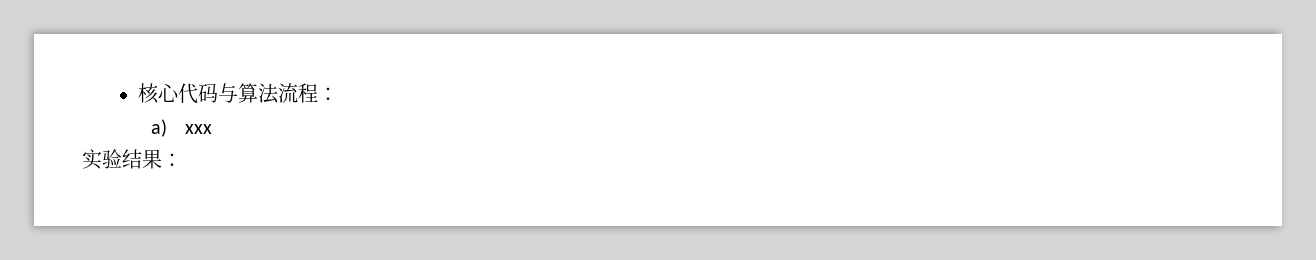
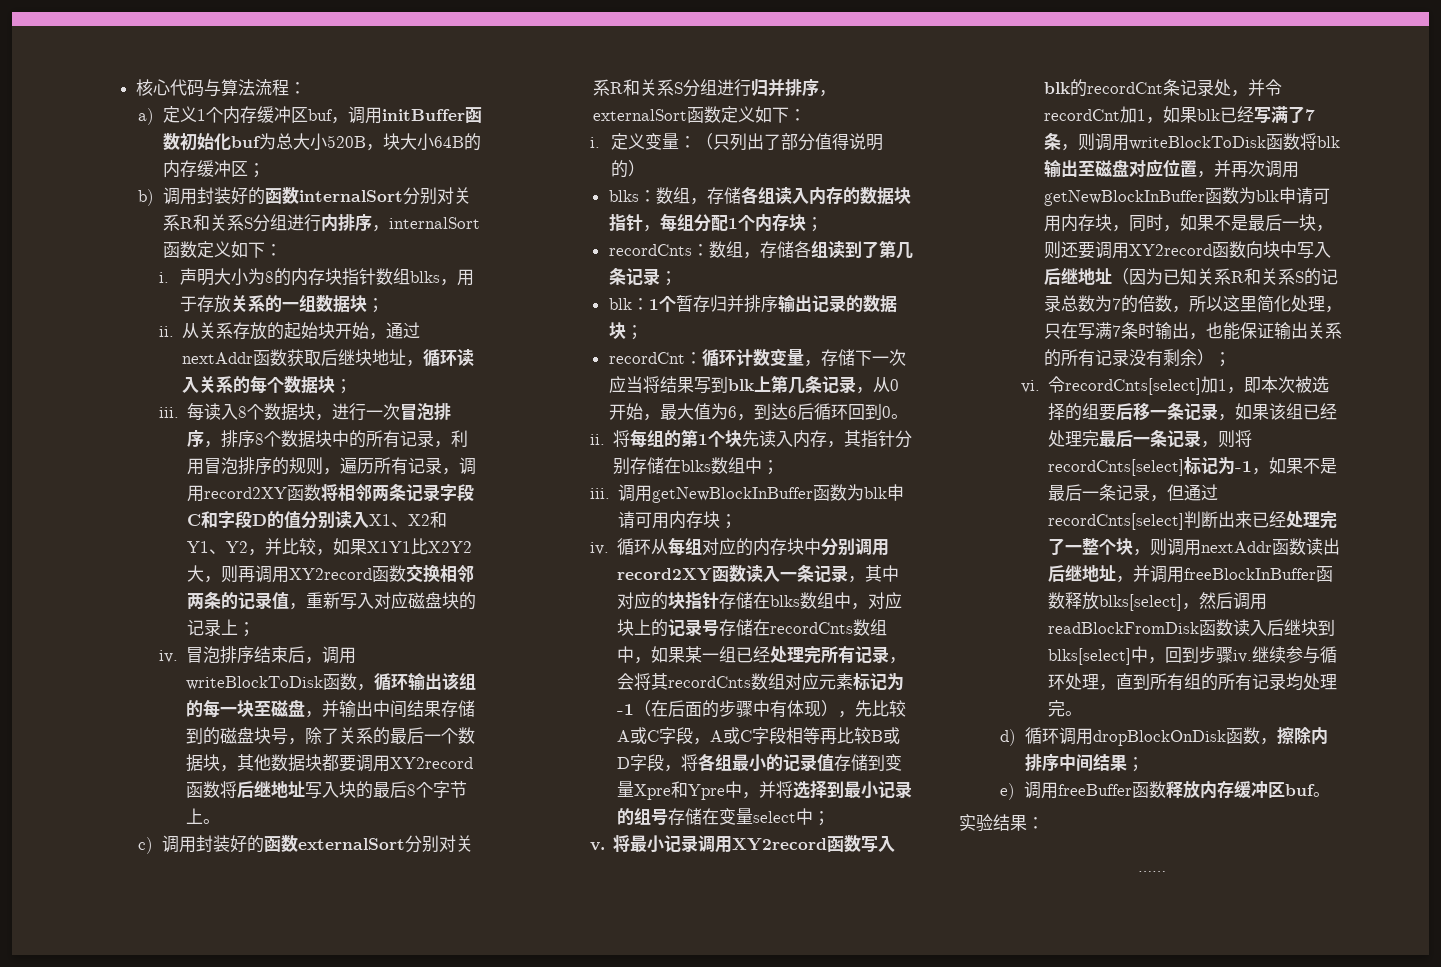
- a) xxx
+ a)定义1个内存缓冲区buf，调用initBuffer函数初始化buf为总大小520B，块大小64B的内存缓冲区；
+ b)调用封装好的函数internalSort分别对关系R和关系S分组进行内排序，internalSort函数定义如下：
+ i.声明大小为8的内存块指针数组blks，用于存放关系的一组数据块；
+ ii.从关系存放的起始块开始，通过nextAddr函数获取后继块地址，循环读入关系的每个数据块；
+ iii.每读入8个数据块，进行一次冒泡排序，排序8个数据块中的所有记录，利用冒泡排序的规则，遍历所有记录，调用record2XY函数将相邻两条记录字段C和字段D的值分别读入X1、X2和Y1、Y2，并比较，如果X1Y1比X2Y2大，则再调用XY2record函数交换相邻两条的记录值，重新写入对应磁盘块的记录上；
+ iv.冒泡排序结束后，调用writeBlockToDisk函数，循环输出该组的每一块至磁盘，并输出中间结果存储到的磁盘块号，除了关系的最后一个数据块，其他数据块都要调用XY2record函数将后继地址写入块的最后8个字节上。
+ c)调用封装好的函数externalSort分别对关系R和关系S分组进行归并排序，externalSort函数定义如下：
+ i.定义变量：（只列出了部分值得说明的）
+ blks：数组，存储各组读入内存的数据块指针，每组分配1个内存块；
+ recordCnts：数组，存储各组读到了第几条记录；
+ blk：1个暂存归并排序输出记录的数据块；
+ recordCnt：循环计数变量，存储下一次应当将结果写到blk上第几条记录，从0开始，最大值为6，到达6后循环回到0。
+ ii.将每组的第1个块先读入内存，其指针分别存储在blks数组中；
+ iii.调用getNewBlockInBuffer函数为blk申请可用内存块；
+ iv.循环从每组对应的内存块中分别调用record2XY函数读入一条记录，其中对应的块指针存储在blks数组中，对应块上的记录号存储在recordCnts数组中，如果某一组已经处理完所有记录，会将其recordCnts数组对应元素标记为-1（在后面的步骤中有体现），先比较A或C字段，A或C字段相等再比较B或D字段，将各组最小的记录值存储到变量Xpre和Ypre中，并将选择到最小记录的组号存储在变量select中；
+ v.将最小记录调用XY2record函数写入blk的recordCnt条记录处，并令recordCnt加1，如果blk已经写满了7条，则调用writeBlockToDisk函数将blk输出至磁盘对应位置，并再次调用getNewBlockInBuffer函数为blk申请可用内存块，同时，如果不是最后一块，则还要调用XY2record函数向块中写入后继地址（因为已知关系R和关系S的记录总数为7的倍数，所以这里简化处理，只在写满7条时输出，也能保证输出关系的所有记录没有剩余）；
+ vi.令recordCnts[select]加1，即本次被选择的组要后移一条记录，如果该组已经处理完最后一条记录，则将recordCnts[select]标记为-1，如果不是最后一条记录，但通过recordCnts[select]判断出来已经处理完了一整个块，则调用nextAddr函数读出后继地址，并调用freeBlockInBuffer函数释放blks[select]，然后调用readBlockFromDisk函数读入后继块到blks[select]中，回到步骤iv.继续参与循环处理，直到所有组的所有记录均处理完。
+ d)循环调用dropBlockOnDisk函数，擦除内排序中间结果；
+ e)调用freeBuffer函数释放内存缓冲区buf。
+ ……

